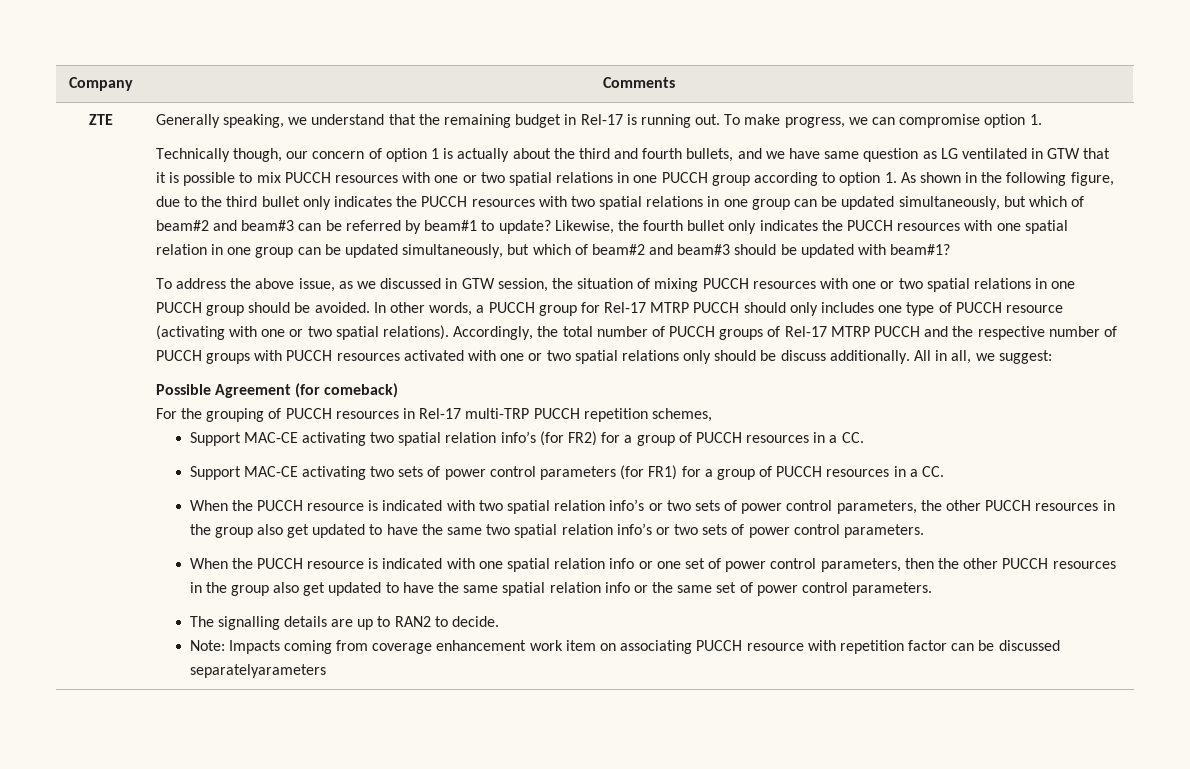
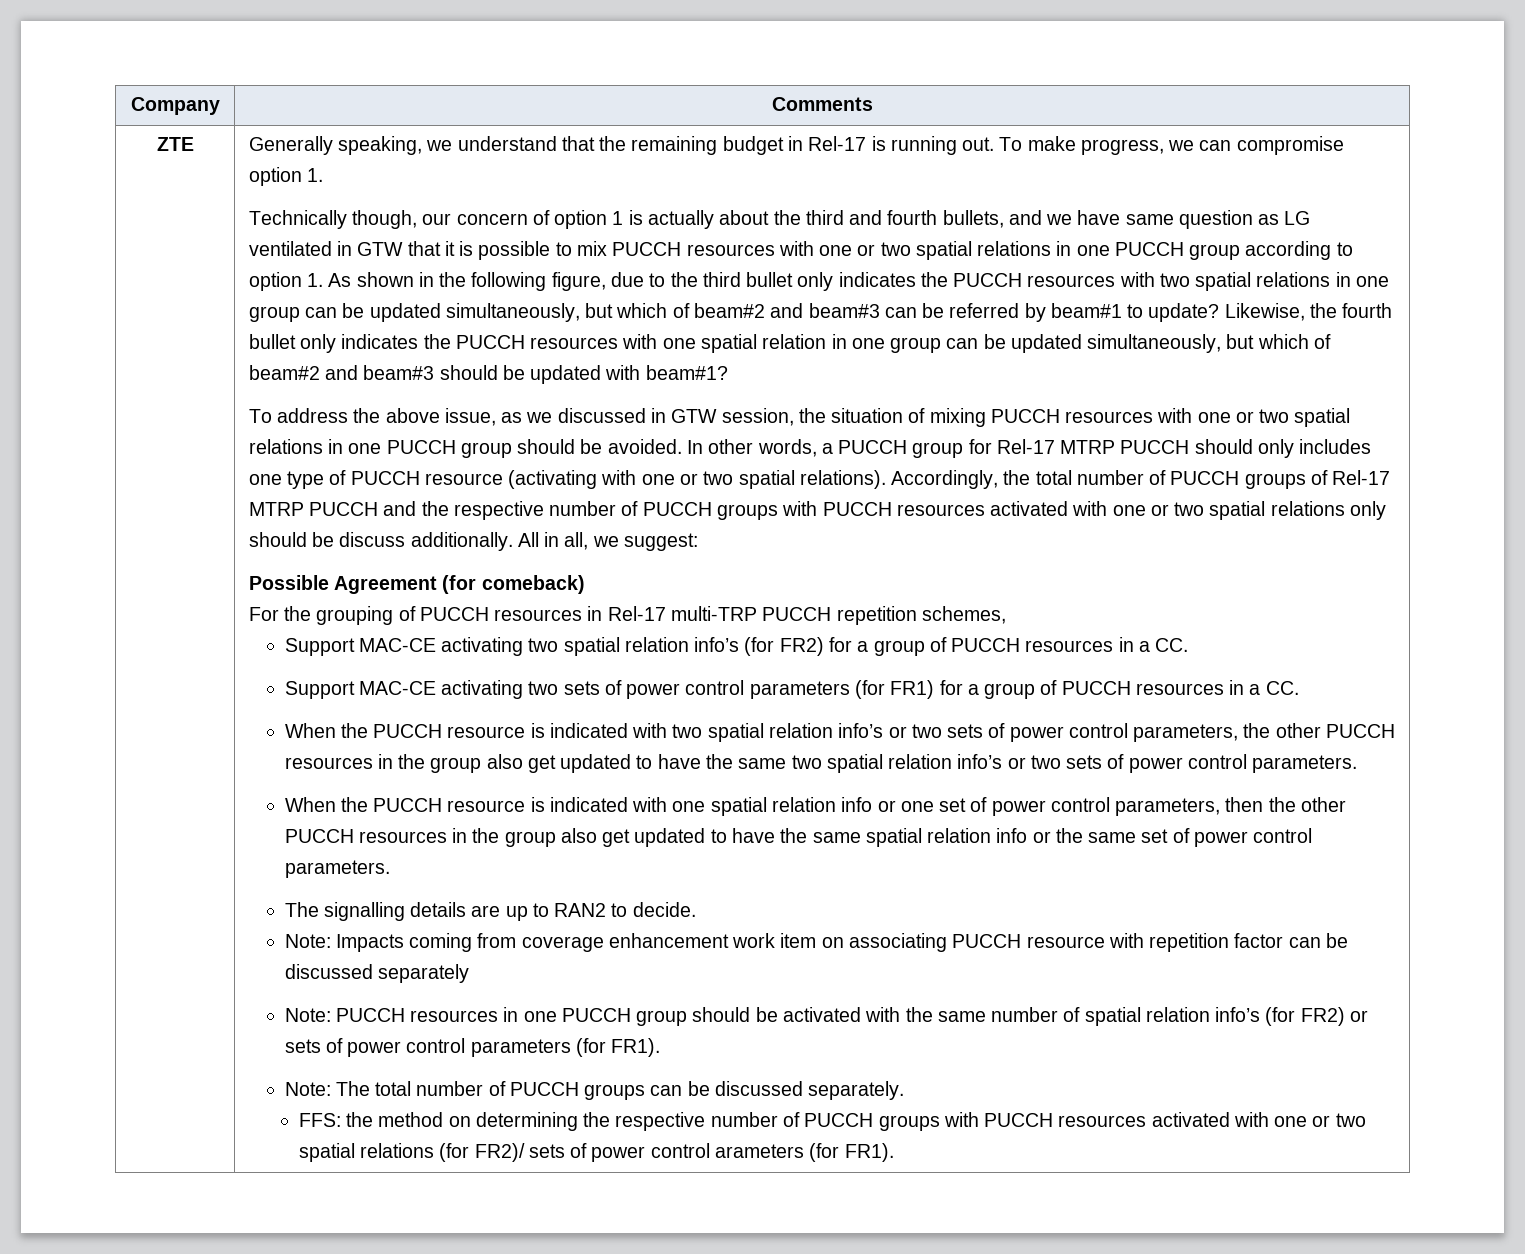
- Note: Impacts coming from coverage enhancement work item on associating PUCCH resource with repetition factor can be discussed separatelyarameters
+ Note: Impacts coming from coverage enhancement work item on associating PUCCH resource with repetition factor can be discussed separately
+ Note: PUCCH resources in one PUCCH group should be activated with the same number of spatial relation info’s (for FR2) or sets of power control parameters (for FR1).
+ Note: The total number of PUCCH groups can be discussed separately.
+ FFS: the method on determining the respective number of PUCCH groups with PUCCH resources activated with one or two spatial relations (for FR2)/ sets of power control arameters (for FR1).

